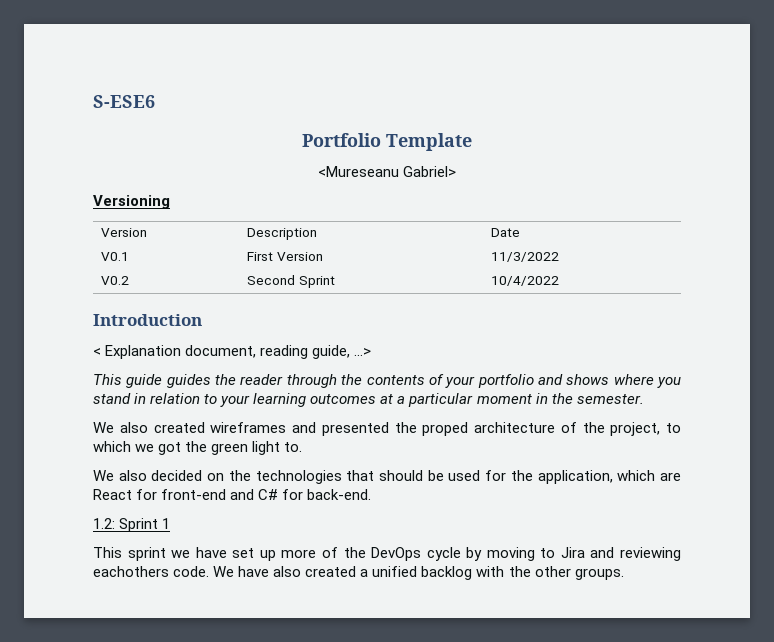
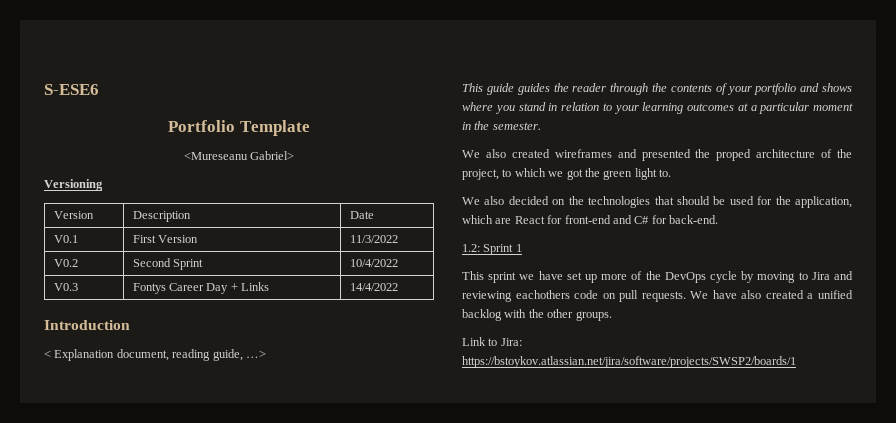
+ V0.3 | Fontys Career Day + Links | 14/4/2022
- This sprint we have set up more of the DevOps cycle by moving to Jira and reviewing eachothers code.
+ This sprint we have set up more of the DevOps cycle by moving to Jira and reviewing eachothers code on pull requests.
+ Link to Jira: https://bstoykov.atlassian.net/jira/software/projects/SWSP2/boards/1

